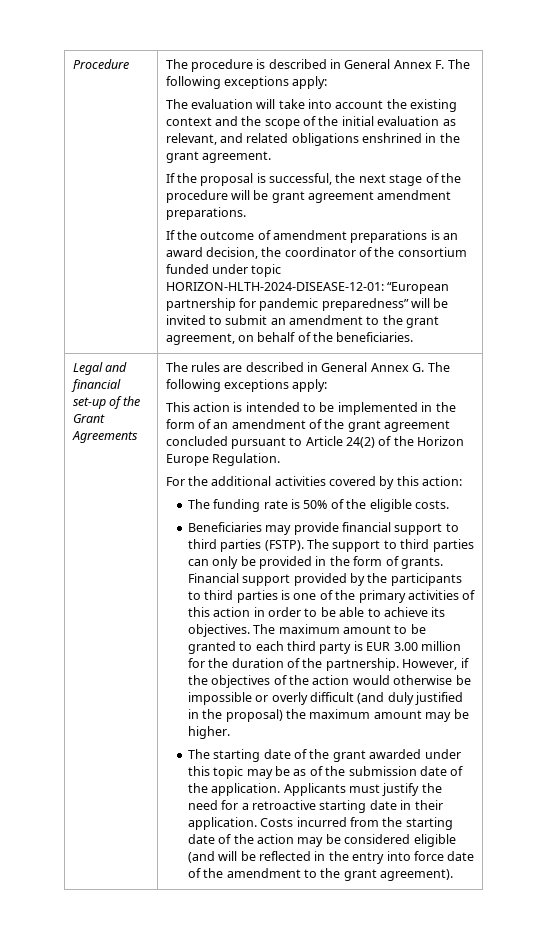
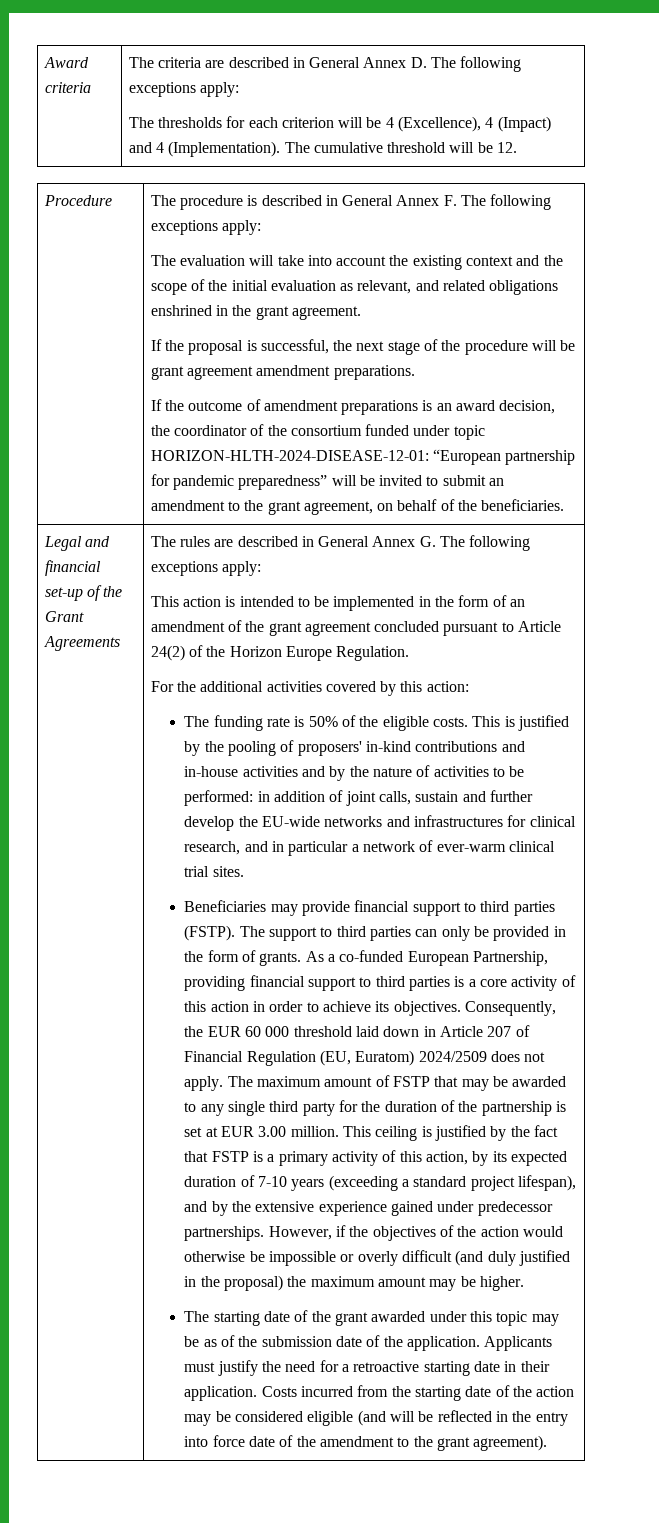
+ Award criteria | The criteria are described in General Annex D. The following exceptions apply:
+ The thresholds for each criterion will be 4 (Excellence), 4 (Impact) and 4 (Implementation). The cumulative threshold will be 12.
+ This is justified by the pooling of proposers' in-kind contributions and in-house activities and by the nature of activities to be performed: in addition of joint calls, sustain and further develop the EU-wide networks and infrastructures for clinical research, and in particular a network of ever-warm clinical trial sites.
- Financial support provided by the participants to third parties is one of the primary activities of this action in order to be able to achieve its objectives. The maximum amount to be granted to each third party is EUR 3.00 million for the duration of the partnership.
+ As a co-funded European Partnership, providing financial support to third parties is a core activity of this action in order to achieve its objectives. Consequently, the EUR 60 000 threshold laid down in Article 207 of Financial Regulation (EU, Euratom) 2024/2509 does not apply. The maximum amount of FSTP that may be awarded to any single third party for the duration of the partnership is set at EUR 3.00 million. This ceiling is justified by the fact that FSTP is a primary activity of this action, by its expected duration of 7-10 years (exceeding a standard project lifespan), and by the extensive experience gained under predecessor partnerships.

